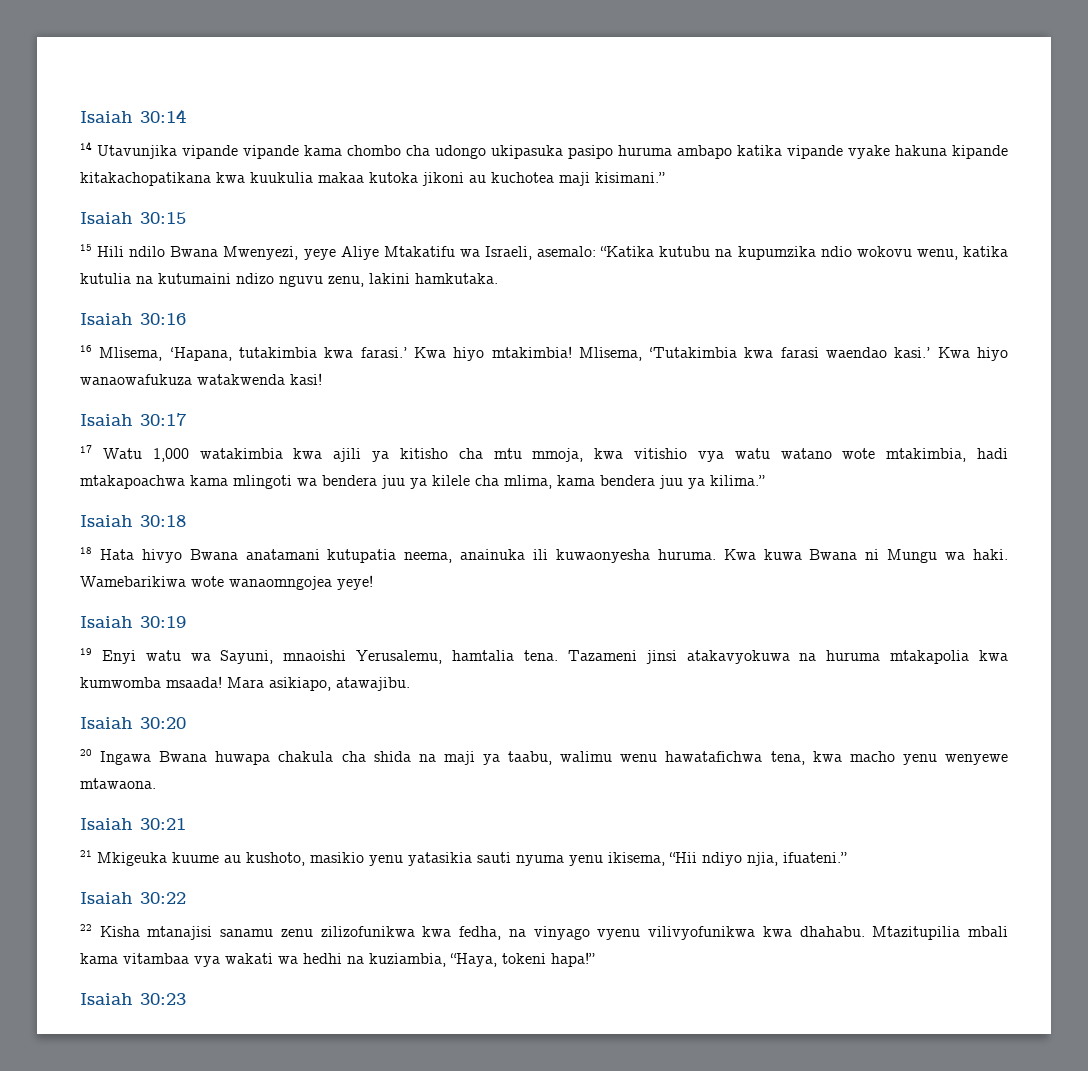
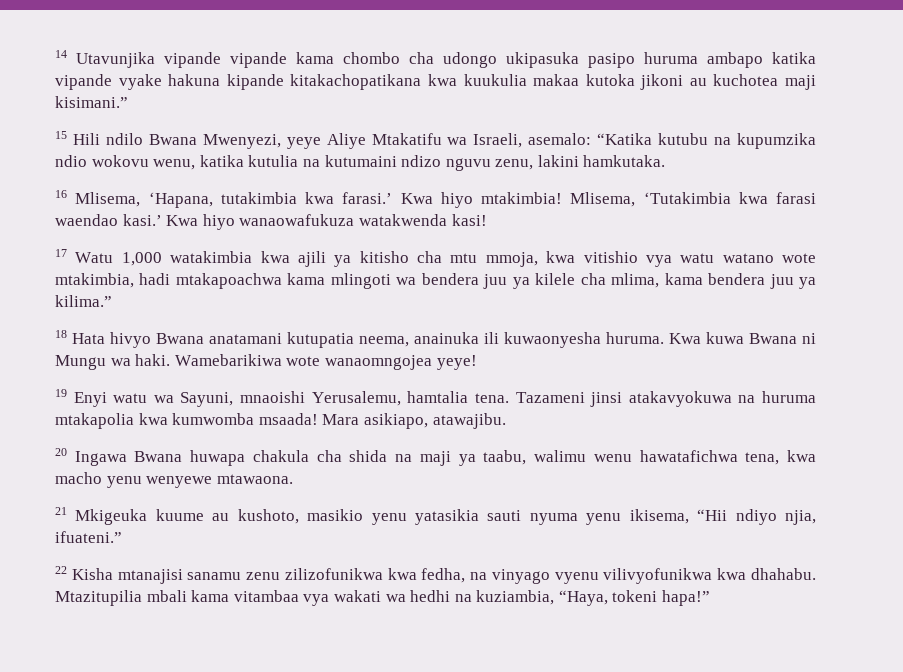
- Isaiah 30:14
- Isaiah 30:15
- Isaiah 30:16
- Isaiah 30:17
- Isaiah 30:18
- Isaiah 30:19
- Isaiah 30:20
- Isaiah 30:21
- Isaiah 30:22
- Isaiah 30:23

